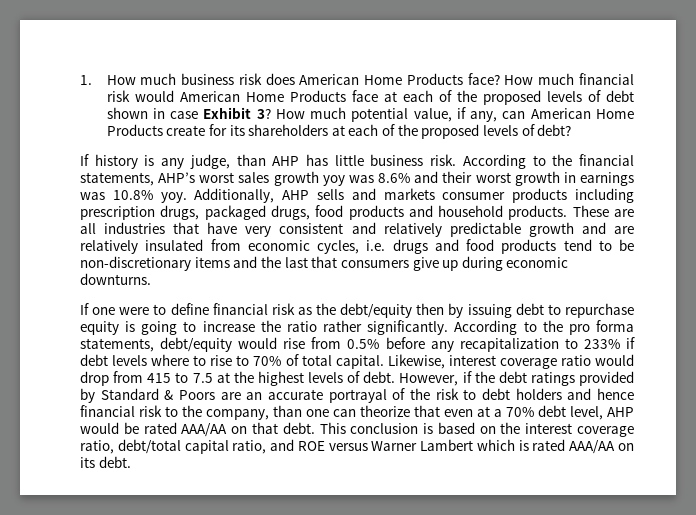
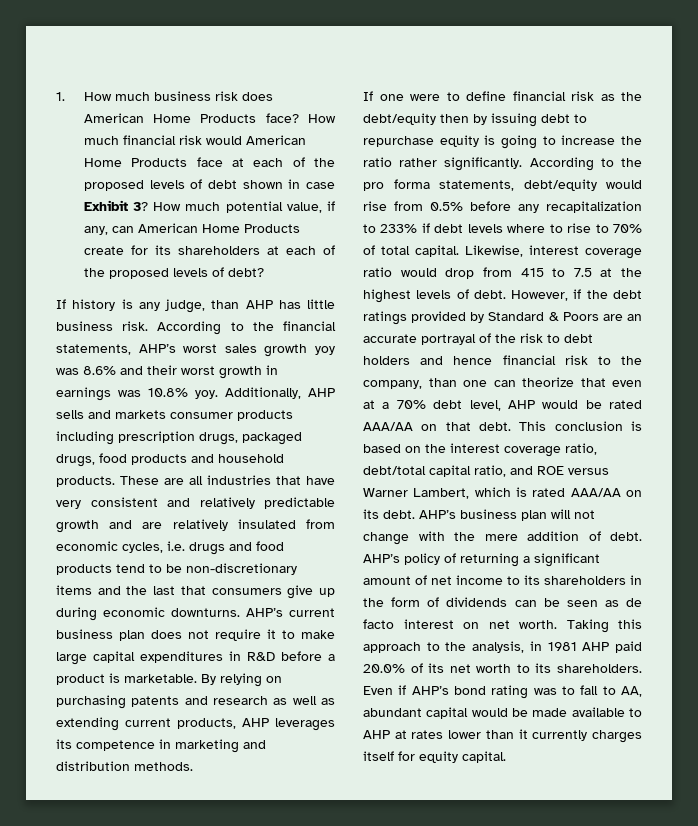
+ AHP’s current business plan does not require it to make large capital expenditures in R&D before a product is marketable. By relying on purchasing patents and research as well as extending current products, AHP leverages its competence in marketing and distribution methods.
- This conclusion is based on the interest coverage ratio, debt/total capital ratio, and ROE versus Warner Lambert which is rated AAA/AA on its debt.
+ This conclusion is based on the interest coverage ratio, debt/total capital ratio, and ROE versus Warner Lambert, which is rated AAA/AA on its debt.
+ AHP’s business plan will not change with the mere addition of debt. AHP’s policy of returning a significant amount of net income to its shareholders in the form of dividends can be seen as de facto interest on net worth. Taking this approach to the analysis, in 1981 AHP paid 20.0% of its net worth to its shareholders. Even if AHP’s bond rating was to fall to AA, abundant capital would be made available to AHP at rates lower than it currently charges itself for equity capital.

